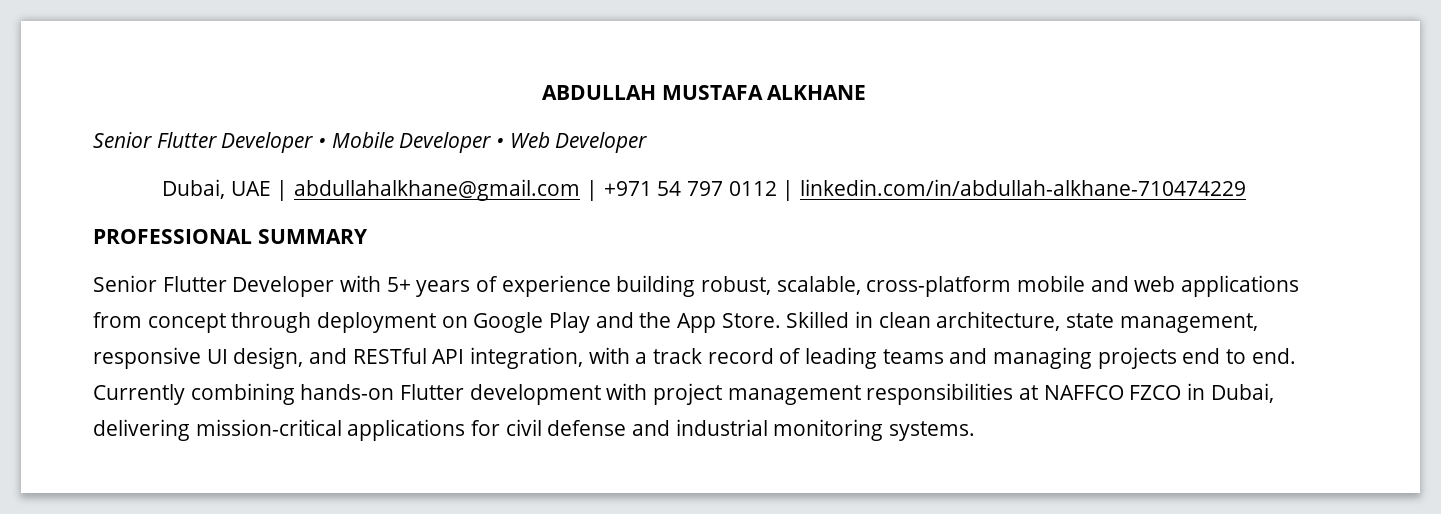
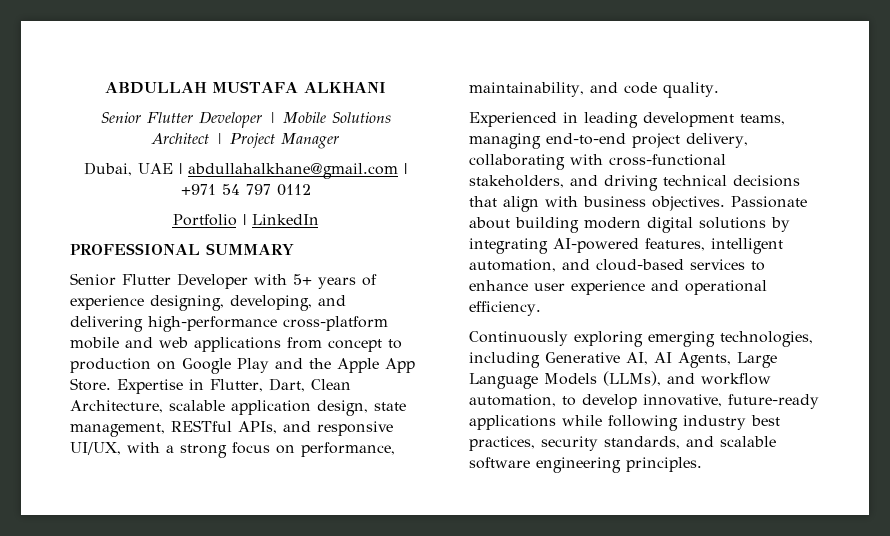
- ABDULLAH MUSTAFA ALKHANE
- Senior Flutter Developer • Mobile Developer • Web Developer
+ ABDULLAH MUSTAFA ALKHANI
+ Senior Flutter Developer | Mobile Solutions Architect | Project Manager
- Dubai, UAE | abdullahalkhane@gmail.com | +971 54 797 0112 | linkedin.com/in/abdullah-alkhane-710474229
+ Dubai, UAE | abdullahalkhane@gmail.com | +971 54 797 0112
+ Portfolio | LinkedIn
- Senior Flutter Developer with 5+ years of experience building robust, scalable, cross-platform mobile and web applications from concept through deployment on Google Play and the App Store.
+ Senior Flutter Developer with 5+ years of experience designing, developing, and delivering high-performance cross-platform mobile and web applications from concept to production on Google Play and the Apple App Store.
- Skilled in clean architecture, state management, responsive UI design, and RESTful API integration, with a track record of leading teams and managing projects end to end. Currently combining hands-on Flutter development with project management responsibilities at NAFFCO FZCO in Dubai, delivering mission-critical applications for civil defense and industrial monitoring systems.
+ Expertise in Flutter, Dart, Clean Architecture, scalable application design, state management, RESTful APIs, and responsive UI/UX, with a strong focus on performance, maintainability, and code quality.
+ Experienced in leading development teams, managing end-to-end project delivery, collaborating with cross-functional stakeholders, and driving technical decisions that align with business objectives. Passionate about building modern digital solutions by integrating AI-powered features, intelligent automation, and cloud-based services to enhance user experience and operational efficiency.
+ Continuously exploring emerging technologies, including Generative AI, AI Agents, Large Language Models (LLMs), and workflow automation, to develop innovative, future-ready applications while following industry best practices, security standards, and scalable software engineering principles.

